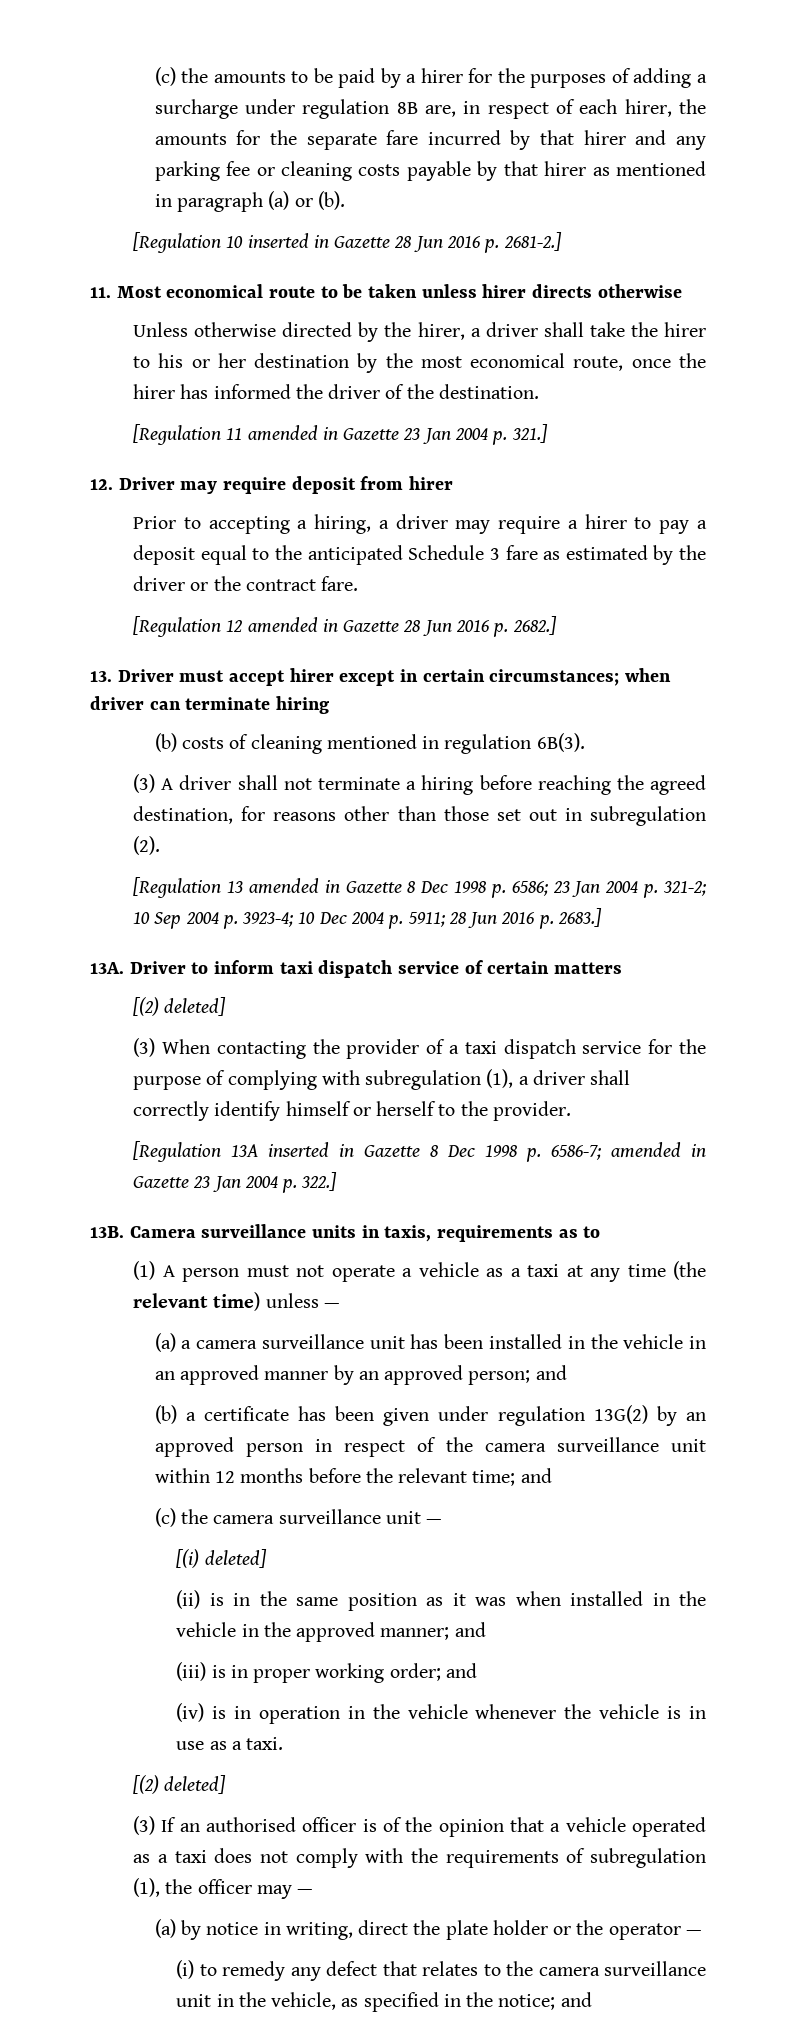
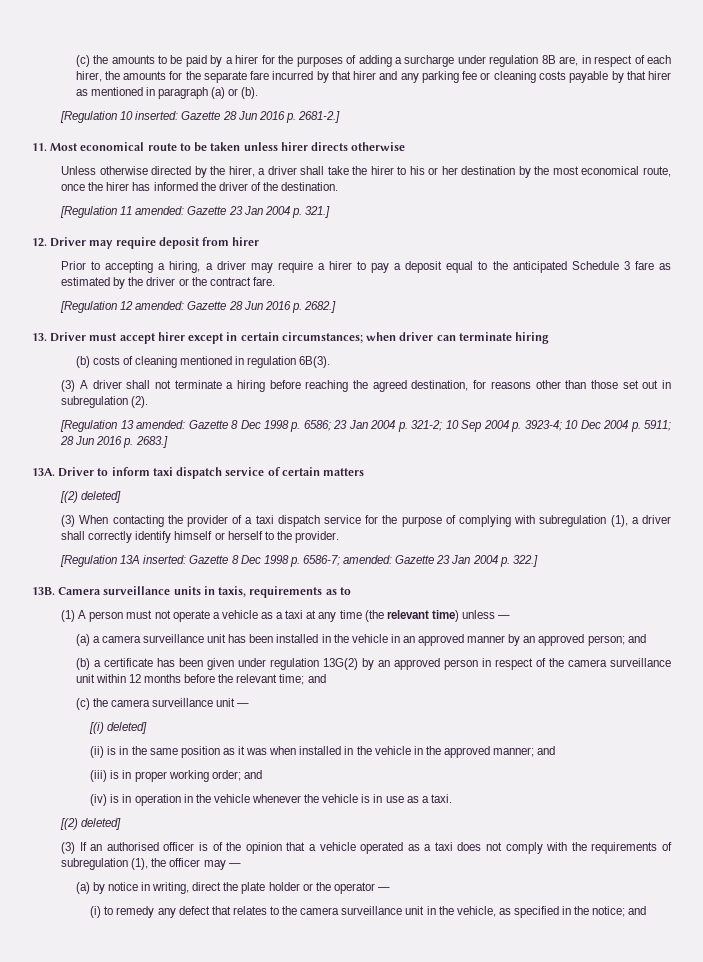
- [Regulation 10 inserted in Gazette 28 Jun 2016 p. 2681-2.]
+ [Regulation 10 inserted: Gazette 28 Jun 2016 p. 2681-2.]
- [Regulation 11 amended in Gazette 23 Jan 2004 p. 321.]
+ [Regulation 11 amended: Gazette 23 Jan 2004 p. 321.]
- [Regulation 12 amended in Gazette 28 Jun 2016 p. 2682.]
+ [Regulation 12 amended: Gazette 28 Jun 2016 p. 2682.]
- [Regulation 13 amended in Gazette 8 Dec 1998 p. 6586; 23 Jan 2004 p. 321-2; 10 Sep 2004 p. 3923-4; 10 Dec 2004 p. 5911; 28 Jun 2016 p. 2683.]
+ [Regulation 13 amended: Gazette 8 Dec 1998 p. 6586; 23 Jan 2004 p. 321-2; 10 Sep 2004 p. 3923-4; 10 Dec 2004 p. 5911; 28 Jun 2016 p. 2683.]
- [Regulation 13A inserted in Gazette 8 Dec 1998 p. 6586-7; amended in Gazette 23 Jan 2004 p. 322.]
+ [Regulation 13A inserted: Gazette 8 Dec 1998 p. 6586-7; amended: Gazette 23 Jan 2004 p. 322.]

